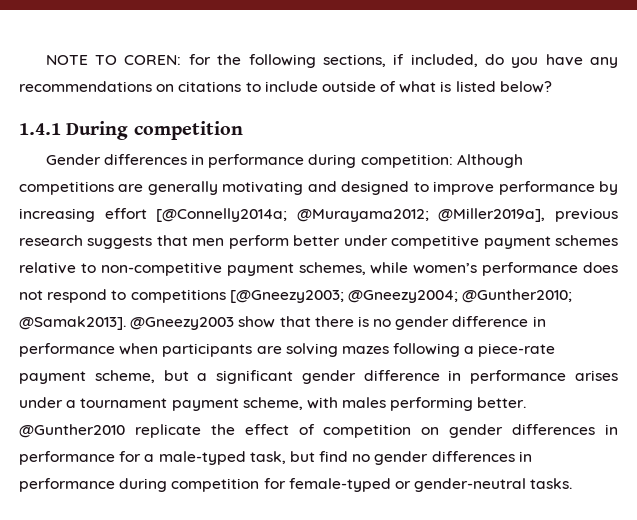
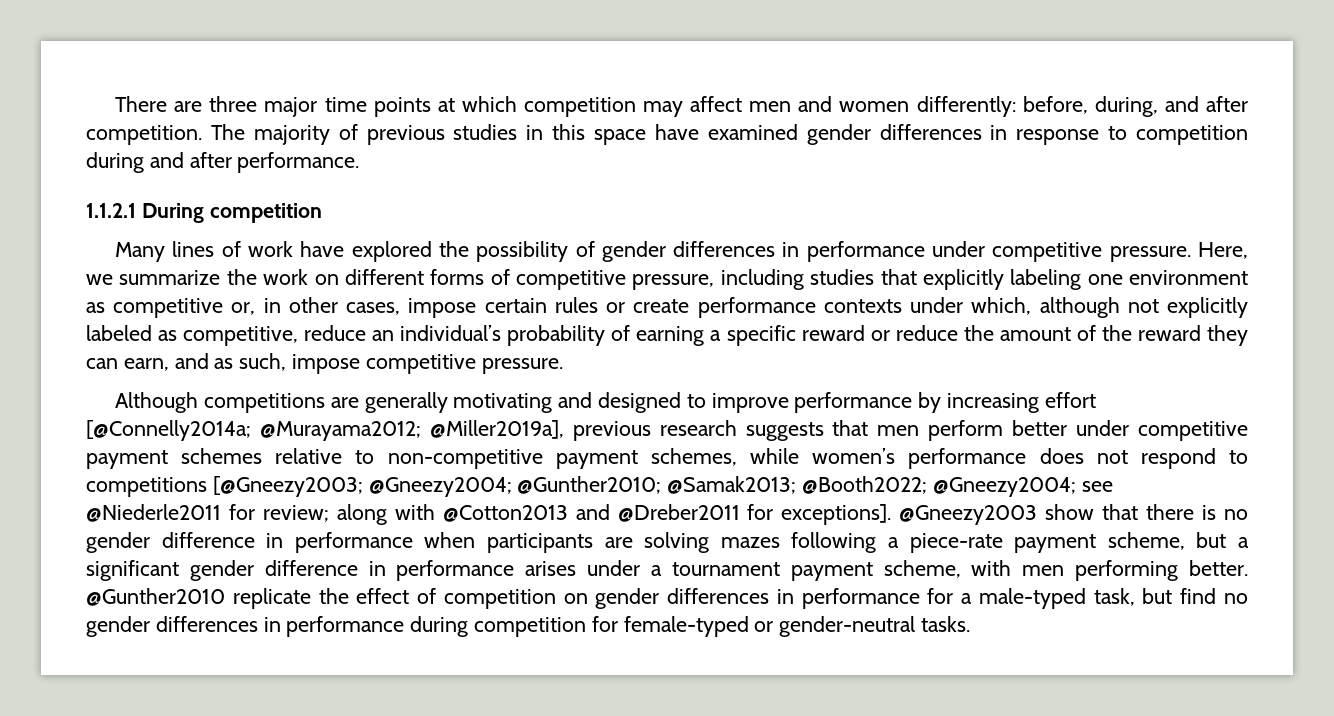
- NOTE TO COREN: for the following sections, if included, do you have any recommendations on citations to include outside of what is listed below?
- 1.4.1 During competition
- Gender differences in performance during competition: Although competitions are generally motivating and designed to improve performance by increasing effort [@Connelly2014a; @Murayama2012; @Miller2019a], previous research suggests that men perform better under competitive payment schemes relative to non-competitive payment schemes, while women’s performance does not respond to competitions [@Gneezy2003; @Gneezy2004; @Gunther2010; @Samak2013].
+ There are three major time points at which competition may affect men and women differently: before, during, and after competition. The majority of previous studies in this space have examined gender differences in response to competition during and after performance.
+ 1.1.2.1 During competition
+ Many lines of work have explored the possibility of gender differences in performance under competitive pressure. Here, we summarize the work on different forms of competitive pressure, including studies that explicitly labeling one environment as competitive or, in other cases, impose certain rules or create performance contexts under which, although not explicitly labeled as competitive, reduce an individual’s probability of earning a specific reward or reduce the amount of the reward they can earn, and as such, impose competitive pressure.
+ Although competitions are generally motivating and designed to improve performance by increasing effort [@Connelly2014a; @Murayama2012; @Miller2019a], previous research suggests that men perform better under competitive payment schemes relative to non-competitive payment schemes, while women’s performance does not respond to competitions [@Gneezy2003; @Gneezy2004; @Gunther2010; @Samak2013; @Booth2022; @Gneezy2004; see @Niederle2011 for review; along with @Cotton2013 and @Dreber2011 for exceptions].
- @Gneezy2003 show that there is no gender difference in performance when participants are solving mazes following a piece-rate payment scheme, but a significant gender difference in performance arises under a tournament payment scheme, with males performing better.
+ @Gneezy2003 show that there is no gender difference in performance when participants are solving mazes following a piece-rate payment scheme, but a significant gender difference in performance arises under a tournament payment scheme, with men performing better.

